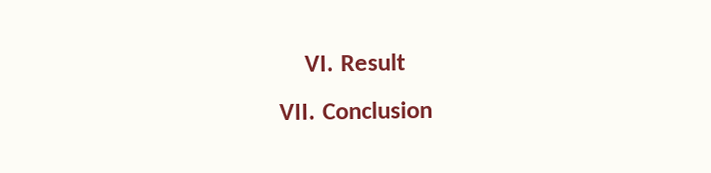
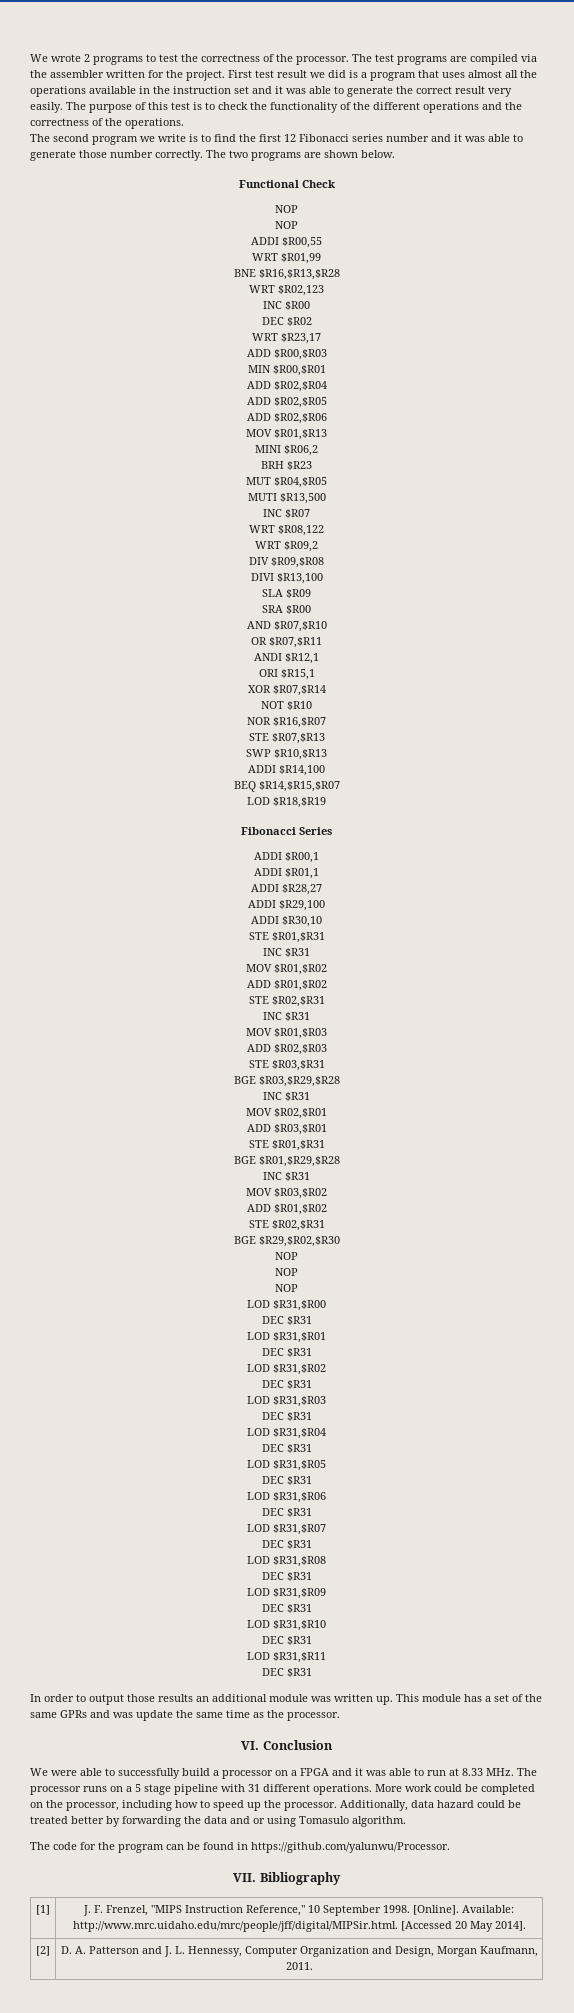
- VI. Result
- VII. Conclusion
+ We wrote 2 programs to test the correctness of the processor. The test programs are compiled via the assembler written for the project. First test result we did is a program that uses almost all the operations available in the instruction set and it was able to generate the correct result very easily. The purpose of this test is to check the functionality of the different operations and the correctness of the operations.
+ The second program we write is to find the first 12 Fibonacci series number and it was able to generate those number correctly. The two programs are shown below.
+ Functional Check
+ NOP
+ NOP
+ ADDI $R00,55
+ WRT $R01,99
+ BNE $R16,$R13,$R28
+ WRT $R02,123
+ INC $R00
+ DEC $R02
+ WRT $R23,17
+ ADD $R00,$R03
+ MIN $R00,$R01
+ ADD $R02,$R04
+ ADD $R02,$R05
+ ADD $R02,$R06
+ MOV $R01,$R13
+ MINI $R06,2
+ BRH $R23
+ MUT $R04,$R05
+ MUTI $R13,500
+ INC $R07
+ WRT $R08,122
+ WRT $R09,2
+ DIV $R09,$R08
+ DIVI $R13,100
+ SLA $R09
+ SRA $R00
+ AND $R07,$R10
+ OR $R07,$R11
+ ANDI $R12,1
+ ORI $R15,1
+ XOR $R07,$R14
+ NOT $R10
+ NOR $R16,$R07
+ STE $R07,$R13
+ SWP $R10,$R13
+ ADDI $R14,100
+ BEQ $R14,$R15,$R07
+ LOD $R18,$R19
+ Fibonacci Series
+ ADDI $R00,1
+ ADDI $R01,1
+ ADDI $R28,27
+ ADDI $R29,100
+ ADDI $R30,10
+ STE $R01,$R31
+ INC $R31
+ MOV $R01,$R02
+ ADD $R01,$R02
+ STE $R02,$R31
+ INC $R31
+ MOV $R01,$R03
+ ADD $R02,$R03
+ STE $R03,$R31
+ BGE $R03,$R29,$R28
+ INC $R31
+ MOV $R02,$R01
+ ADD $R03,$R01
+ STE $R01,$R31
+ BGE $R01,$R29,$R28
+ INC $R31
+ MOV $R03,$R02
+ ADD $R01,$R02
+ STE $R02,$R31
+ BGE $R29,$R02,$R30
+ NOP
+ NOP
+ NOP
+ LOD $R31,$R00
+ DEC $R31
+ LOD $R31,$R01
+ DEC $R31
+ LOD $R31,$R02
+ DEC $R31
+ LOD $R31,$R03
+ DEC $R31
+ LOD $R31,$R04
+ DEC $R31
+ LOD $R31,$R05
+ DEC $R31
+ LOD $R31,$R06
+ DEC $R31
+ LOD $R31,$R07
+ DEC $R31
+ LOD $R31,$R08
+ DEC $R31
+ LOD $R31,$R09
+ DEC $R31
+ LOD $R31,$R10
+ DEC $R31
+ LOD $R31,$R11
+ DEC $R31
+ In order to output those results an additional module was written up. This module has a set of the same GPRs and was update the same time as the processor.
+ VI. Conclusion
+ We were able to successfully build a processor on a FPGA and it was able to run at 8.33 MHz. The processor runs on a 5 stage pipeline with 31 different operations. More work could be completed on the processor, including how to speed up the processor. Additionally, data hazard could be treated better by forwarding the data and or using Tomasulo algorithm.
+ The code for the program can be found in https://github.com/yalunwu/Processor.
+ VII. Bibliography
+ [1] | J. F. Frenzel, "MIPS Instruction Reference," 10 September 1998. [Online]. Available: http://www.mrc.uidaho.edu/mrc/people/jff/digital/MIPSir.html. [Accessed 20 May 2014].
+ [2] | D. A. Patterson and J. L. Hennessy, Computer Organization and Design, Morgan Kaufmann, 2011.

